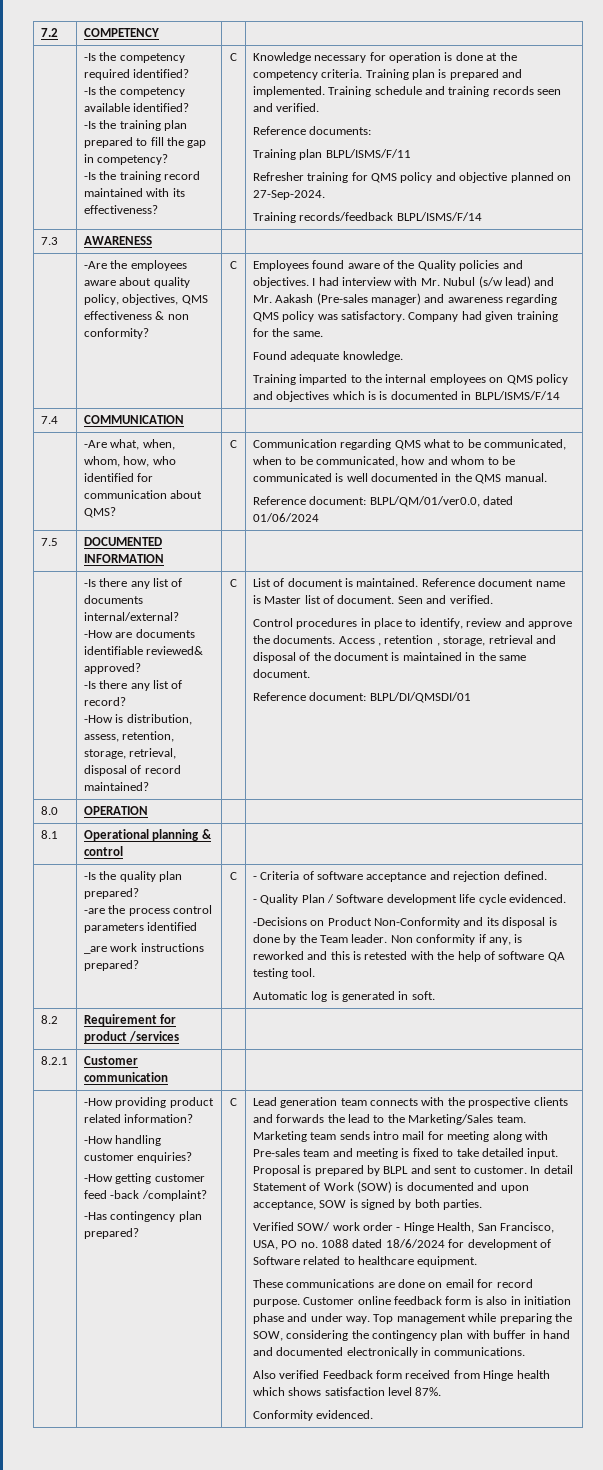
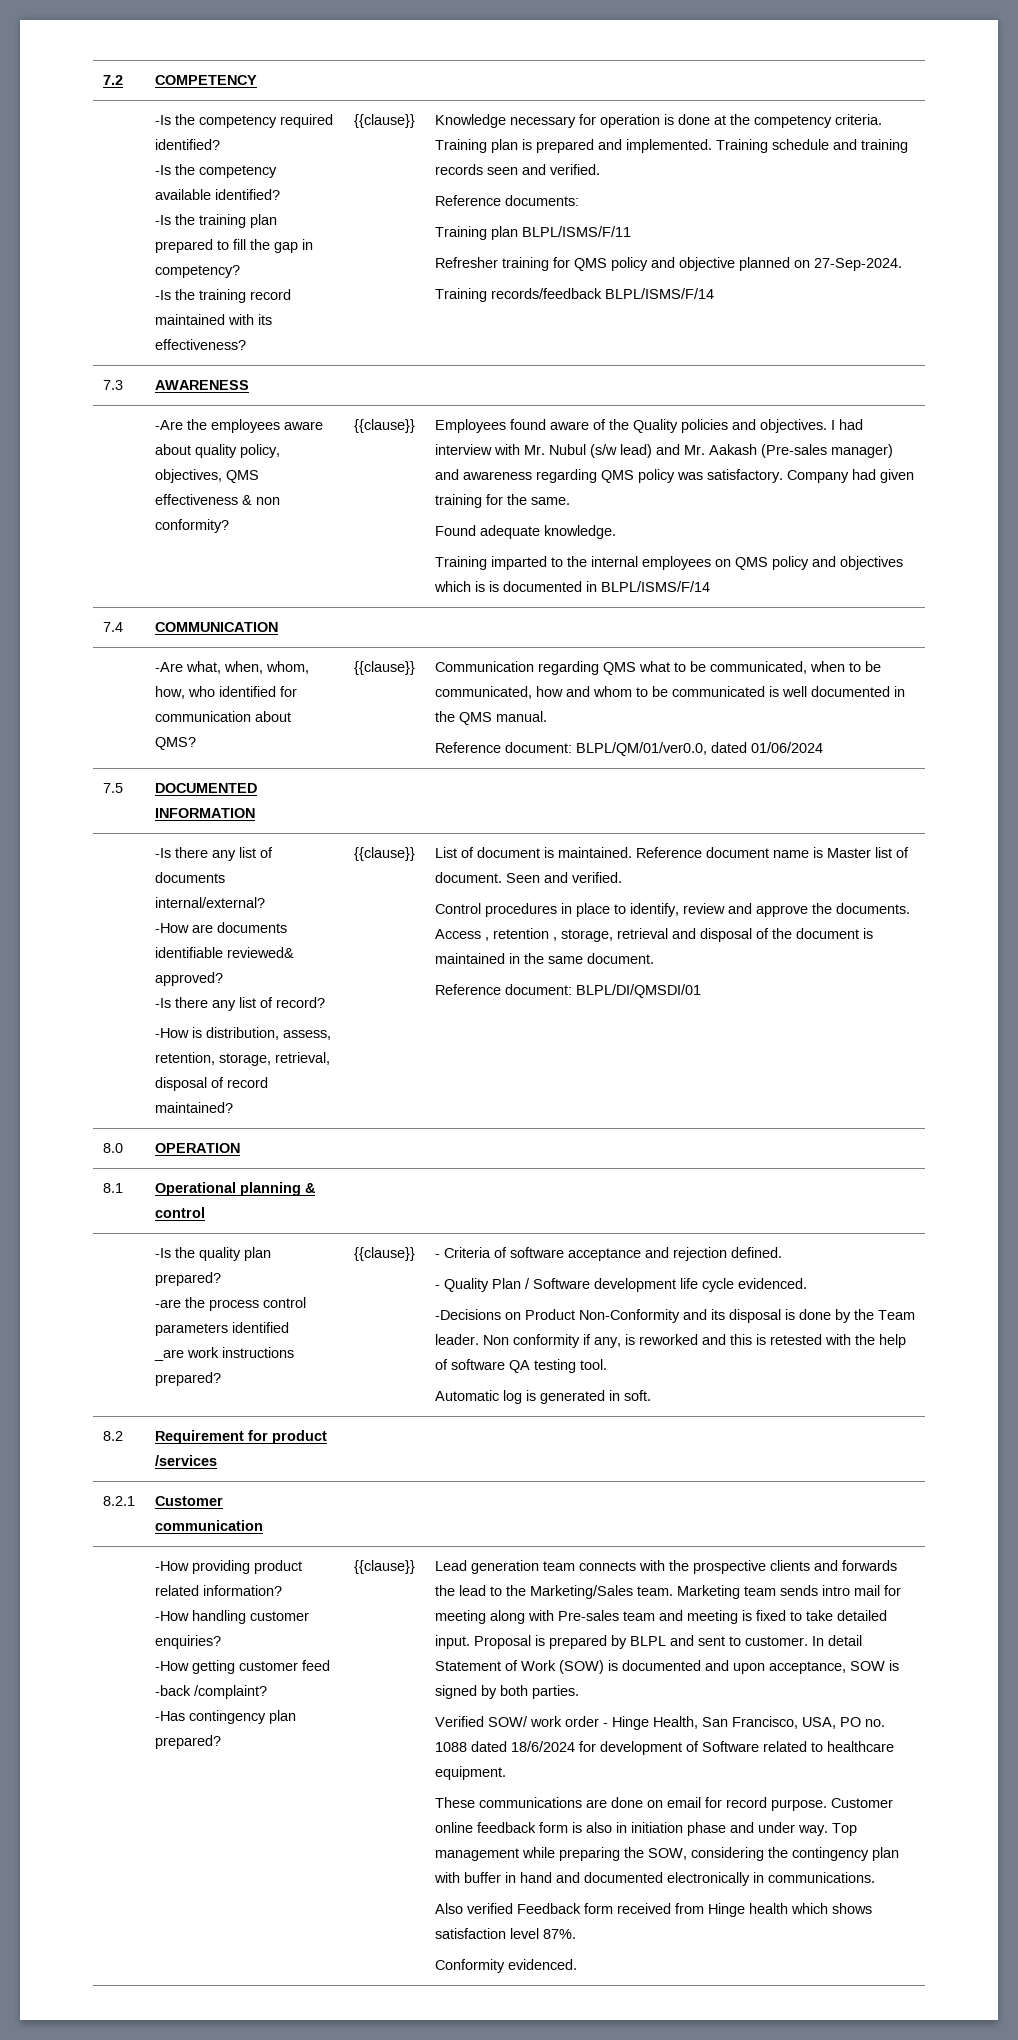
- -Is the training record maintained with its effectiveness? | C
+ -Is the training record maintained with its effectiveness? | {{clause}}
- -Are the employees aware about quality policy, objectives, QMS effectiveness & non conformity? | C
+ -Are the employees aware about quality policy, objectives, QMS effectiveness & non conformity? | {{clause}}
- -Are what, when, whom, how, who identified for communication about QMS? | C
+ -Are what, when, whom, how, who identified for communication about QMS? | {{clause}}
- -How is distribution, assess, retention, storage, retrieval, disposal of record maintained? | C
+ -How is distribution, assess, retention, storage, retrieval, disposal of record maintained? | {{clause}}
- _are work instructions prepared? | C
+ _are work instructions prepared? | {{clause}}
- -Has contingency plan prepared? | C
+ -Has contingency plan prepared? | {{clause}}

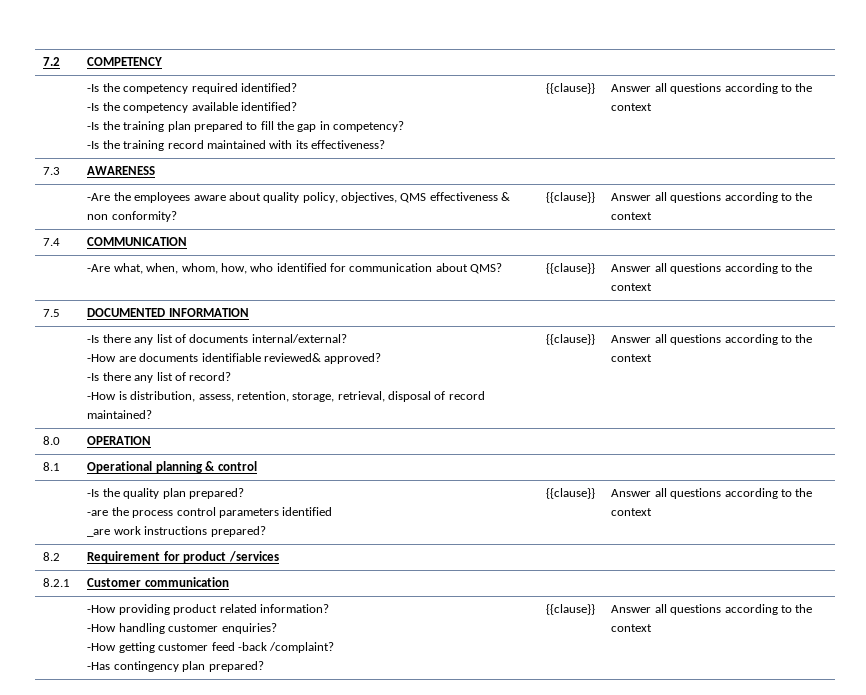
- -Is the training record maintained with its effectiveness? | {{clause}} | Knowledge necessary for operation is done at the competency criteria. Training plan is prepared and implemented. Training schedule and training records seen and verified.
- Reference documents:
- Training plan BLPL/ISMS/F/11
- Refresher training for QMS policy and objective planned on 27-Sep-2024.
- Training records/feedback BLPL/ISMS/F/14
+ -Is the training record maintained with its effectiveness? | {{clause}} | Answer all questions according to the context
- -Are the employees aware about quality policy, objectives, QMS effectiveness & non conformity? | {{clause}} | Employees found aware of the Quality policies and objectives. I had interview with Mr. Nubul (s/w lead) and Mr. Aakash (Pre-sales manager) and awareness regarding QMS policy was satisfactory. Company had given training for the same.
- Found adequate knowledge.
- Training imparted to the internal employees on QMS policy and objectives which is is documented in BLPL/ISMS/F/14
+ -Are the employees aware about quality policy, objectives, QMS effectiveness & non conformity? | {{clause}} | Answer all questions according to the context
- -Are what, when, whom, how, who identified for communication about QMS? | {{clause}} | Communication regarding QMS what to be communicated, when to be communicated, how and whom to be communicated is well documented in the QMS manual.
- Reference document: BLPL/QM/01/ver0.0, dated 01/06/2024
+ -Are what, when, whom, how, who identified for communication about QMS? | {{clause}} | Answer all questions according to the context
- -How is distribution, assess, retention, storage, retrieval, disposal of record maintained? | {{clause}} | List of document is maintained. Reference document name is Master list of document. Seen and verified.
- Control procedures in place to identify, review and approve the documents. Access , retention , storage, retrieval and disposal of the document is maintained in the same document.
- Reference document: BLPL/DI/QMSDI/01
+ -How is distribution, assess, retention, storage, retrieval, disposal of record maintained? | {{clause}} | Answer all questions according to the context
- _are work instructions prepared? | {{clause}} | - Criteria of software acceptance and rejection defined.
- - Quality Plan / Software development life cycle evidenced.
- -Decisions on Product Non-Conformity and its disposal is done by the Team leader. Non conformity if any, is reworked and this is retested with the help of software QA testing tool.
- Automatic log is generated in soft.
+ _are work instructions prepared? | {{clause}} | Answer all questions according to the context
- -Has contingency plan prepared? | {{clause}} | Lead generation team connects with the prospective clients and forwards the lead to the Marketing/Sales team. Marketing team sends intro mail for meeting along with Pre-sales team and meeting is fixed to take detailed input. Proposal is prepared by BLPL and sent to customer. In detail Statement of Work (SOW) is documented and upon acceptance, SOW is signed by both parties.
- Verified SOW/ work order - Hinge Health, San Francisco, USA, PO no. 1088 dated 18/6/2024 for development of Software related to healthcare equipment.
- These communications are done on email for record purpose. Customer online feedback form is also in initiation phase and under way. Top management while preparing the SOW, considering the contingency plan with buffer in hand and documented electronically in communications.
- Also verified Feedback form received from Hinge health which shows satisfaction level 87%.
- Conformity evidenced.
+ -Has contingency plan prepared? | {{clause}} | Answer all questions according to the context

